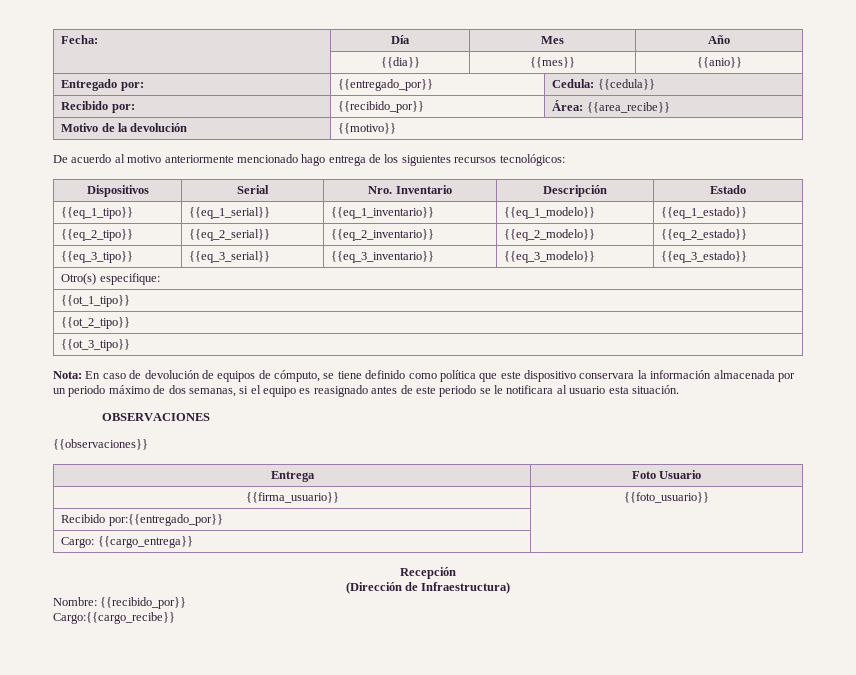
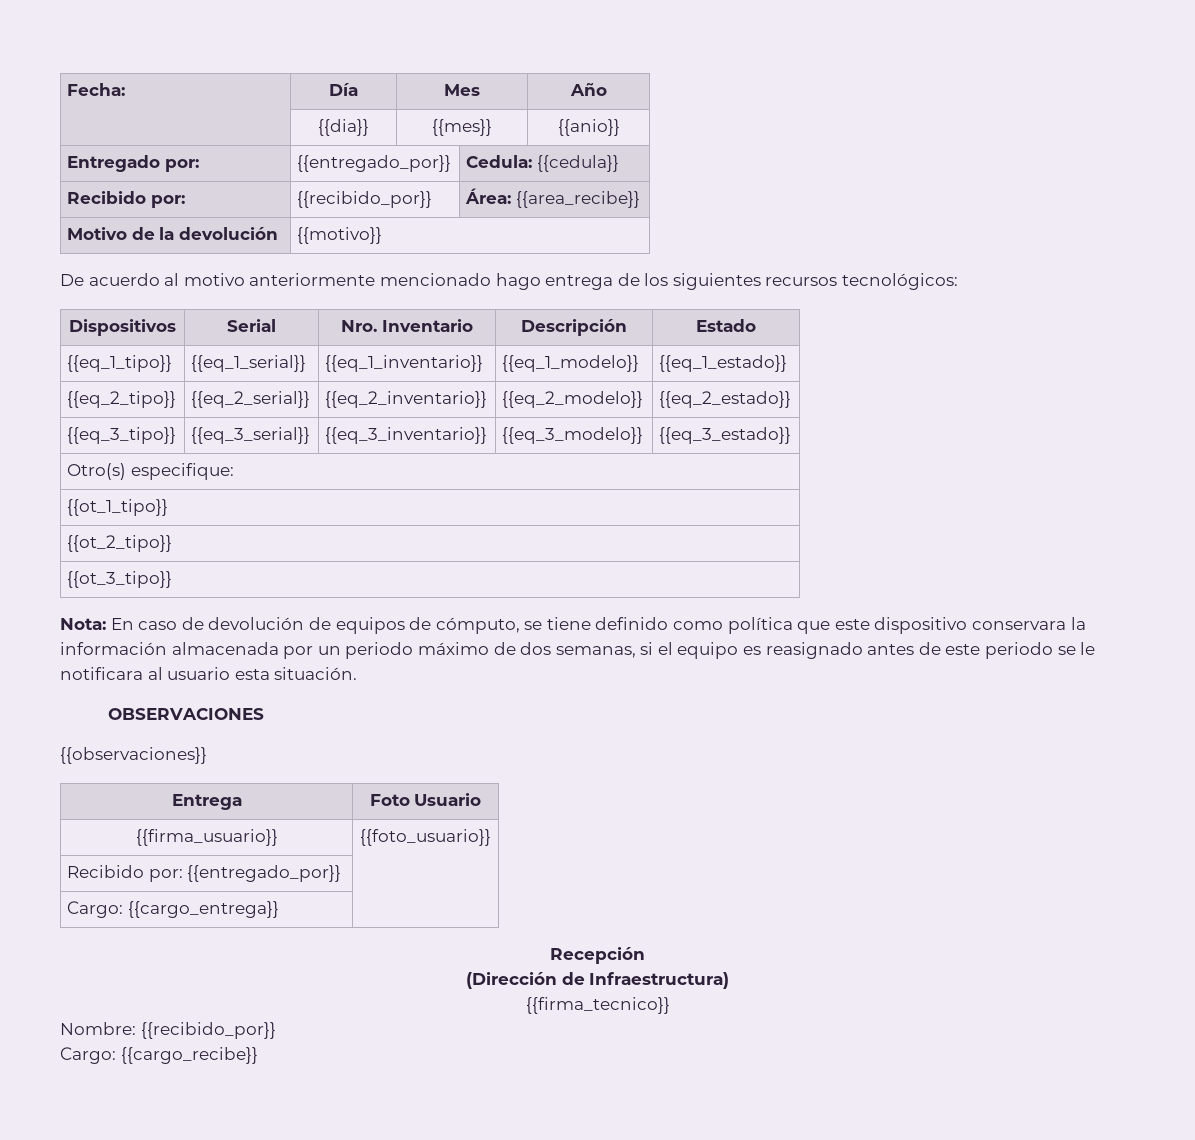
- Recibido por:{{entregado_por}} |
+ Recibido por: {{entregado_por}} |
+ {{firma_tecnico}}
- Cargo:{{cargo_recibe}}
+ Cargo: {{cargo_recibe}}

